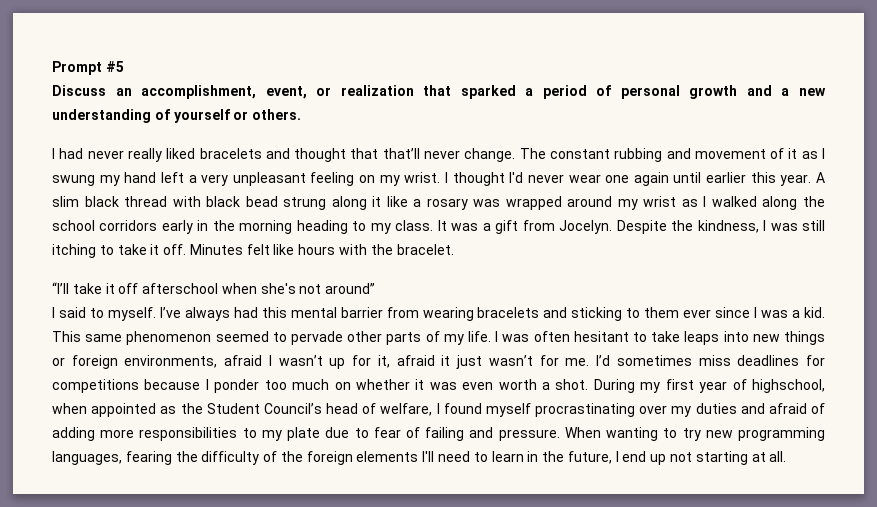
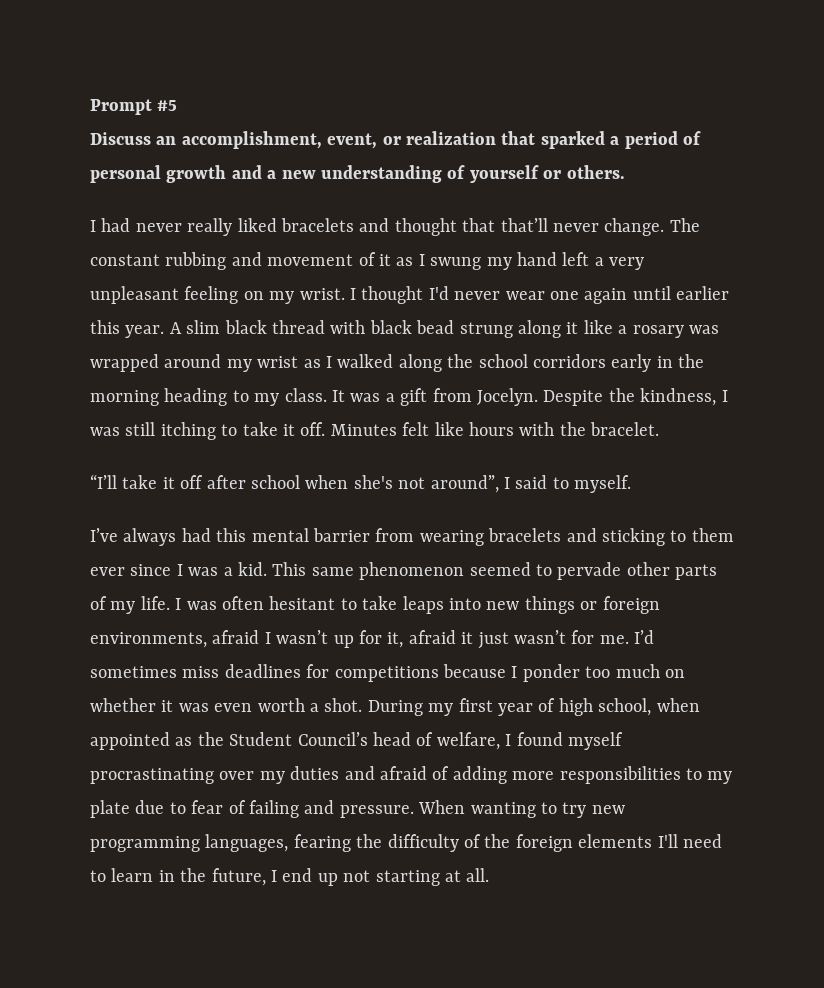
- “I’ll take it off afterschool when she's not around”
- I said to myself. I’ve always had this mental barrier from wearing bracelets and sticking to them ever since I was a kid.
+ “I’ll take it off after school when she's not around”, I said to myself.
+ I’ve always had this mental barrier from wearing bracelets and sticking to them ever since I was a kid.
- During my first year of highschool, when appointed as the Student Council’s head of welfare, I found myself procrastinating over my duties and afraid of adding more responsibilities to my plate due to fear of failing and pressure.
+ During my first year of high school, when appointed as the Student Council’s head of welfare, I found myself procrastinating over my duties and afraid of adding more responsibilities to my plate due to fear of failing and pressure.

